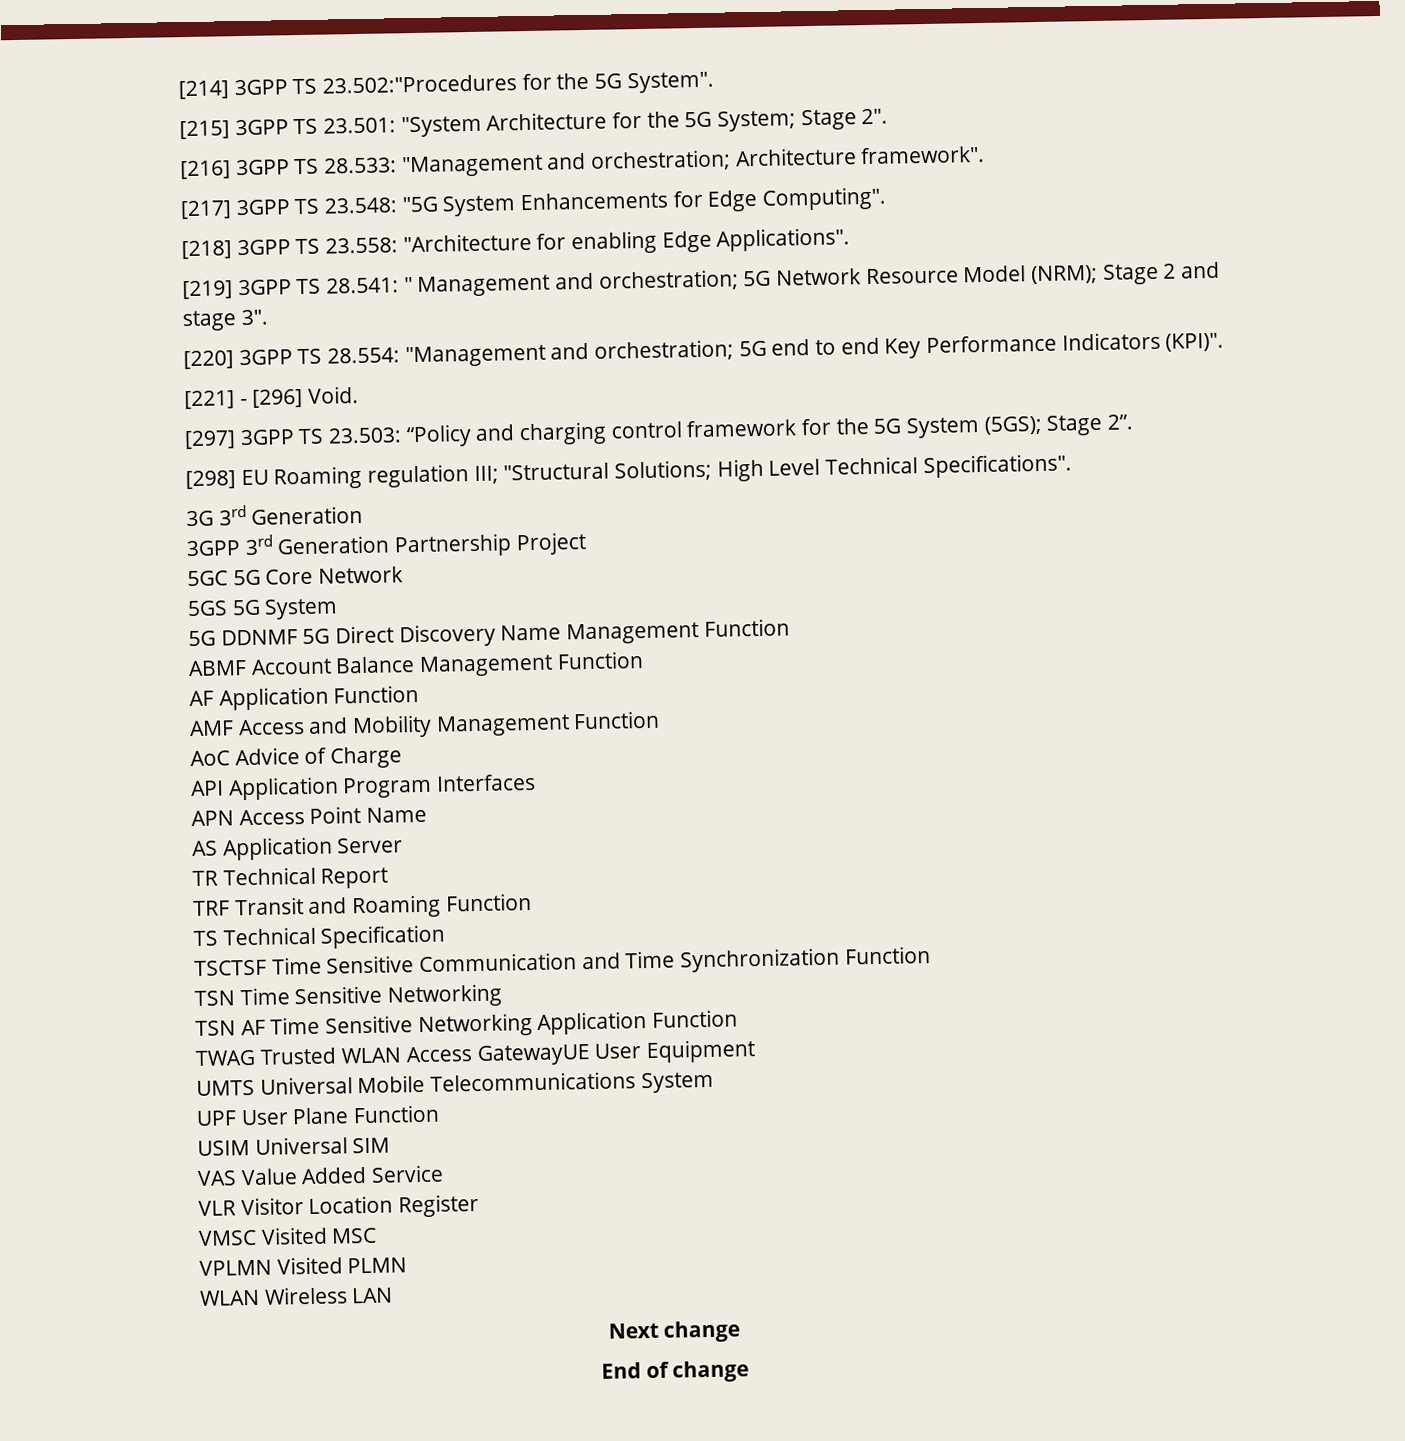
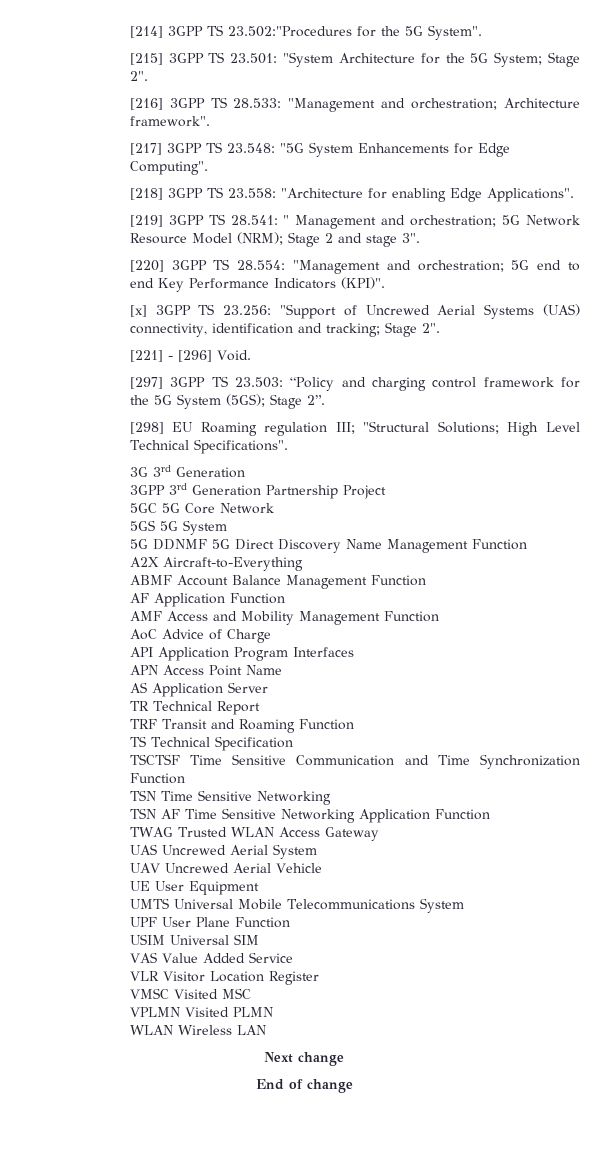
+ [x] 3GPP TS 23.256: "Support of Uncrewed Aerial Systems (UAS) connectivity, identification and tracking; Stage 2".
+ A2X Aircraft-to-Everything
- TWAG Trusted WLAN Access GatewayUE User Equipment
+ TWAG Trusted WLAN Access Gateway
+ UAS Uncrewed Aerial System
+ UAV Uncrewed Aerial Vehicle
+ UE User Equipment

